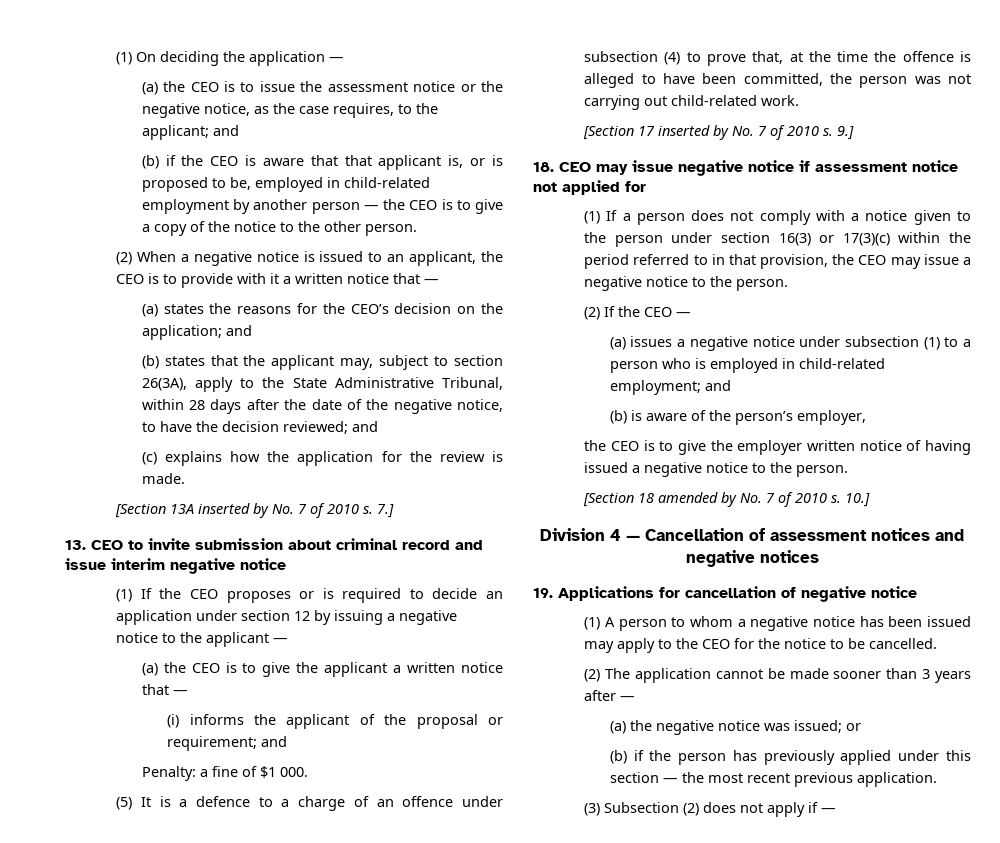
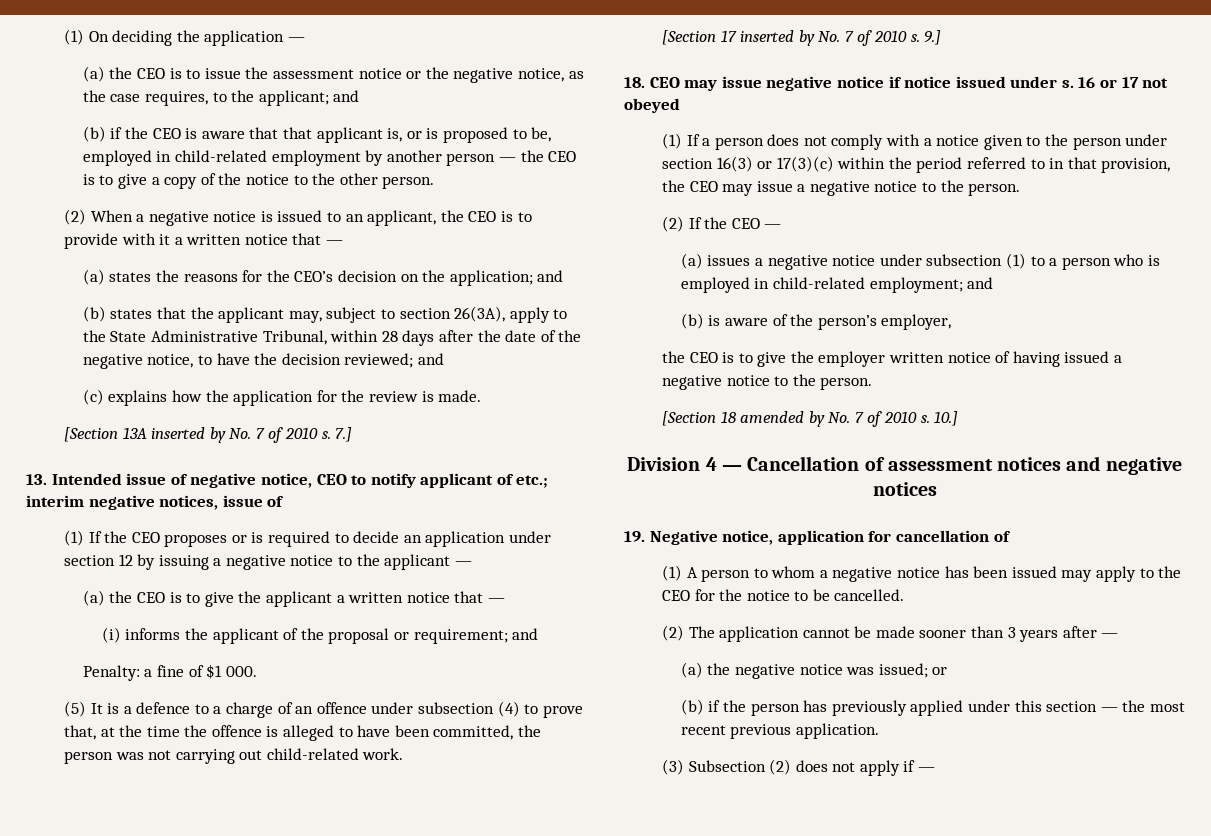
- 13. CEO to invite submission about criminal record and issue interim negative notice
+ 13. Intended issue of negative notice, CEO to notify applicant of etc.; interim negative notices, issue of
- 18. CEO may issue negative notice if assessment notice not applied for
+ 18. CEO may issue negative notice if notice issued under s. 16 or 17 not obeyed
- 19. Applications for cancellation of negative notice
+ 19. Negative notice, application for cancellation of

